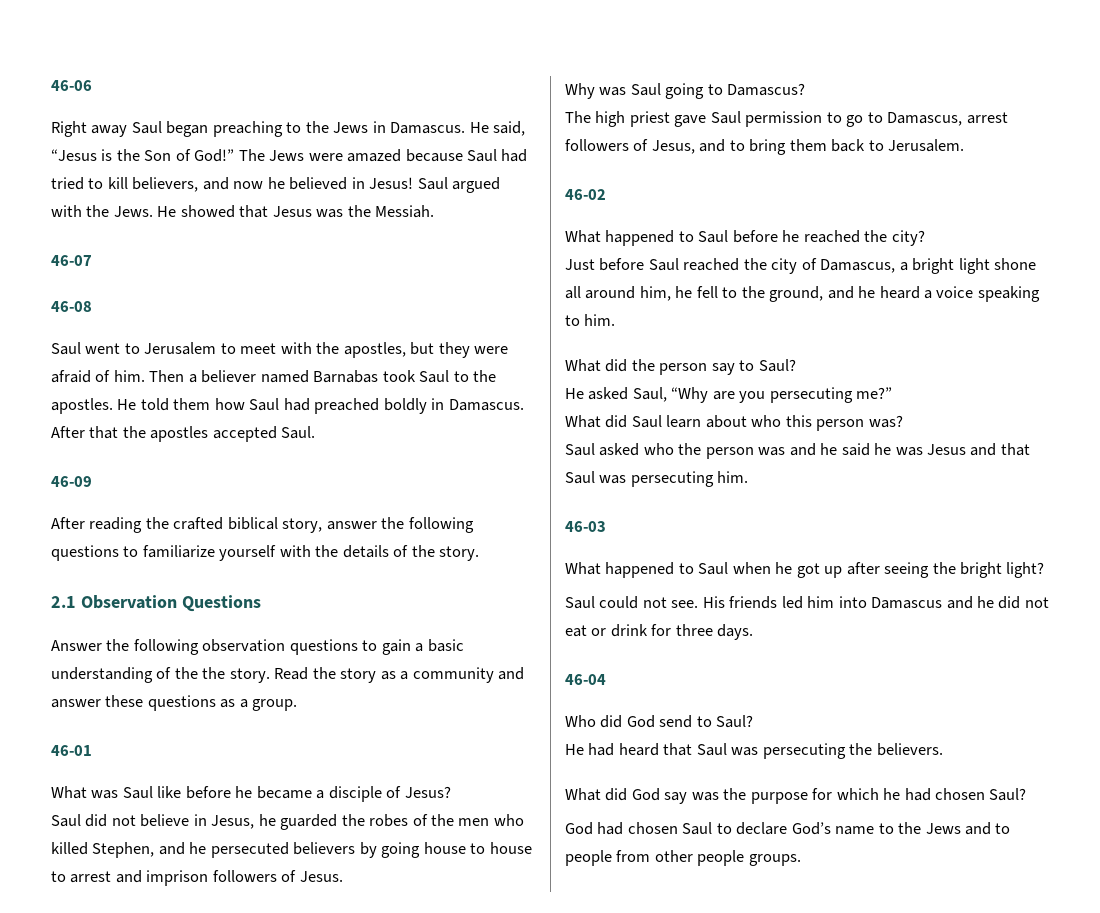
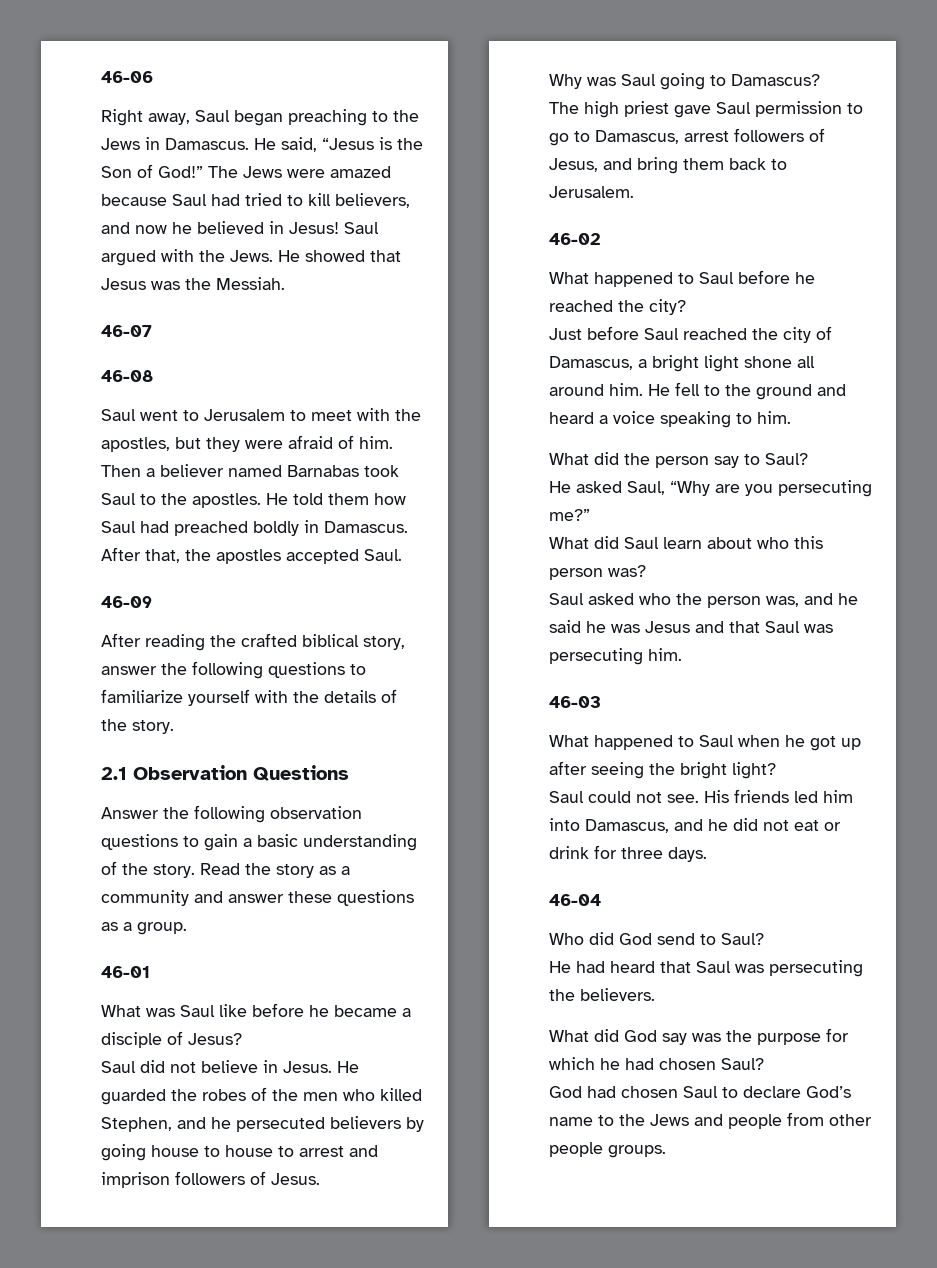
- Right away Saul began preaching to the Jews in Damascus.
+ Right away, Saul began preaching to the Jews in Damascus.
- After that the apostles accepted Saul.
+ After that, the apostles accepted Saul.
- Answer the following observation questions to gain a basic understanding of the the story.
+ Answer the following observation questions to gain a basic understanding of the story.
- Saul did not believe in Jesus, he guarded the robes of the men who killed Stephen, and he persecuted believers by going house to house to arrest and imprison followers of Jesus.
+ Saul did not believe in Jesus. He guarded the robes of the men who killed Stephen, and he persecuted believers by going house to house to arrest and imprison followers of Jesus.
- The high priest gave Saul permission to go to Damascus, arrest followers of Jesus, and to bring them back to Jerusalem.
+ The high priest gave Saul permission to go to Damascus, arrest followers of Jesus, and bring them back to Jerusalem.
- Just before Saul reached the city of Damascus, a bright light shone all around him, he fell to the ground, and he heard a voice speaking to him.
+ Just before Saul reached the city of Damascus, a bright light shone all around him. He fell to the ground and heard a voice speaking to him.
- Saul asked who the person was and he said he was Jesus and that Saul was persecuting him.
+ Saul asked who the person was, and he said he was Jesus and that Saul was persecuting him.
- His friends led him into Damascus and he did not eat or drink for three days.
+ His friends led him into Damascus, and he did not eat or drink for three days.
- God had chosen Saul to declare God’s name to the Jews and to people from other people groups.
+ God had chosen Saul to declare God’s name to the Jews and people from other people groups.

